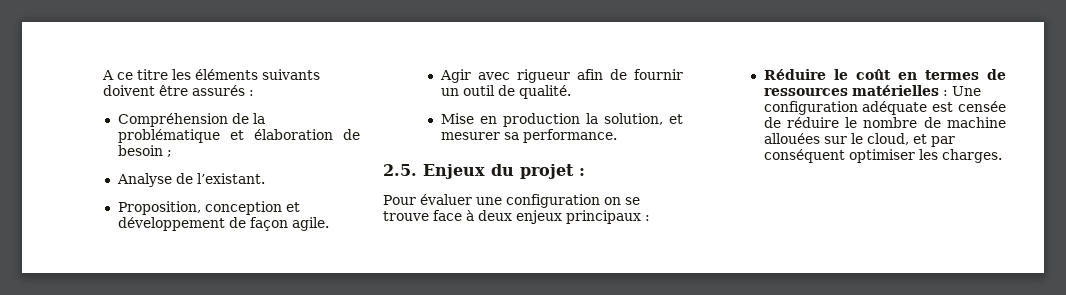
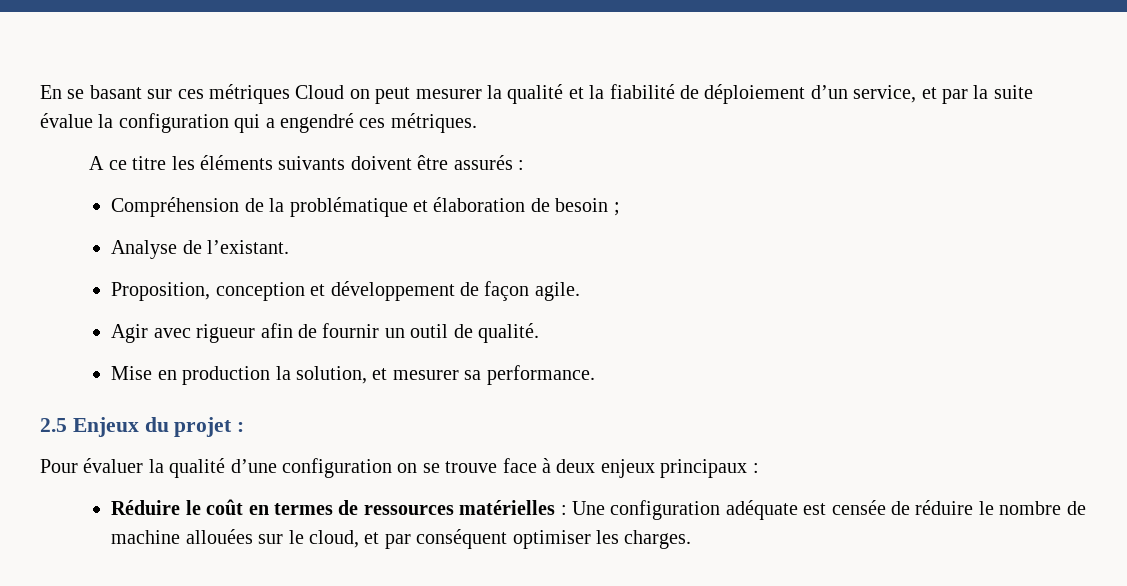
+ En se basant sur ces métriques Cloud on peut mesurer la qualité et la fiabilité de déploiement d’un service, et par la suite évalue la configuration qui a engendré ces métriques.
- 2.5. Enjeux du projet :
+ 2.5 Enjeux du projet :
- Pour évaluer une configuration on se trouve face à deux enjeux principaux :
+ Pour évaluer la qualité d’une configuration on se trouve face à deux enjeux principaux :

